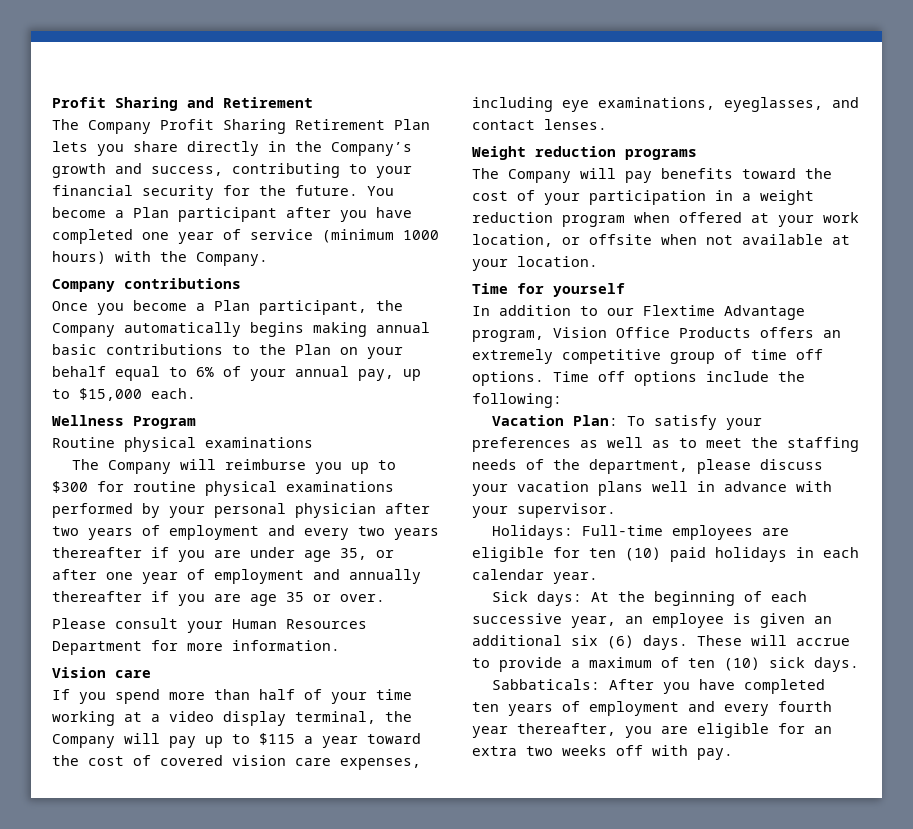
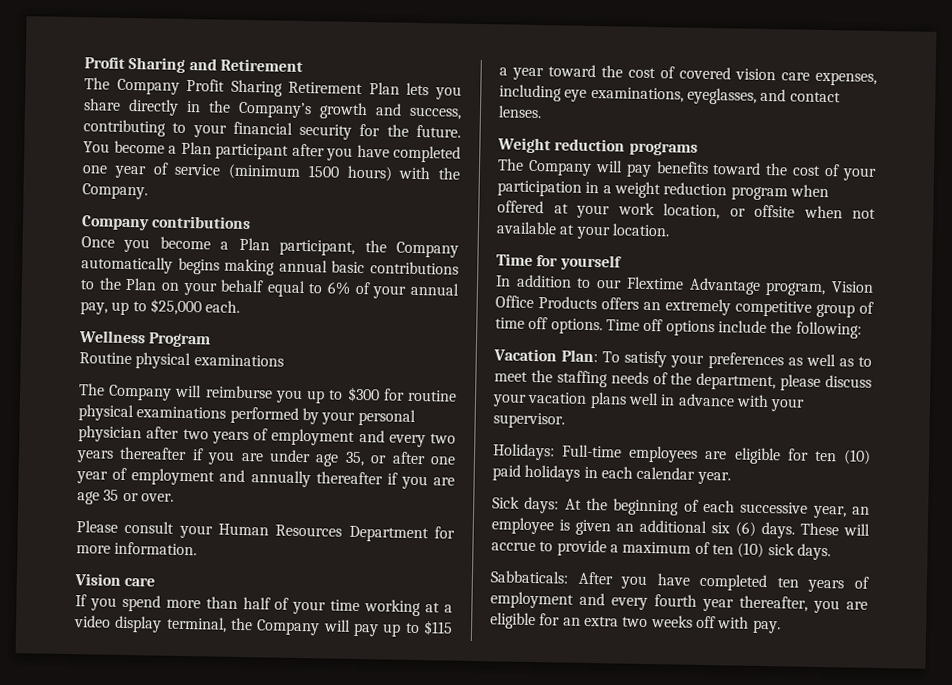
- You become a Plan participant after you have completed one year of service (minimum 1000 hours) with the Company.
+ You become a Plan participant after you have completed one year of service (minimum 1500 hours) with the Company.
- Once you become a Plan participant, the Company automatically begins making annual basic contributions to the Plan on your behalf equal to 6% of your annual pay, up to $15,000 each.
+ Once you become a Plan participant, the Company automatically begins making annual basic contributions to the Plan on your behalf equal to 6% of your annual pay, up to $25,000 each.

